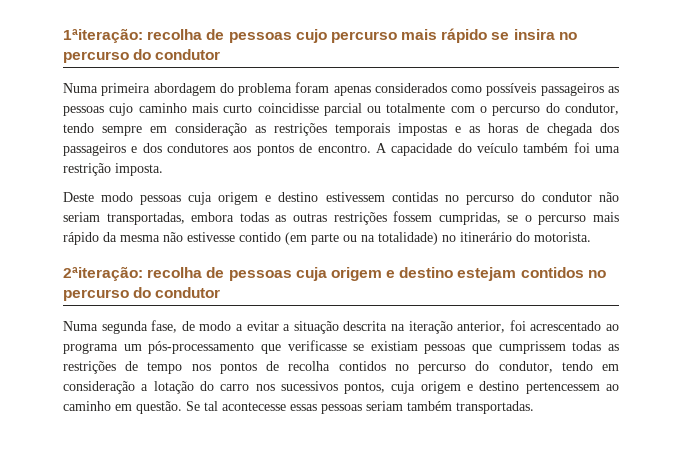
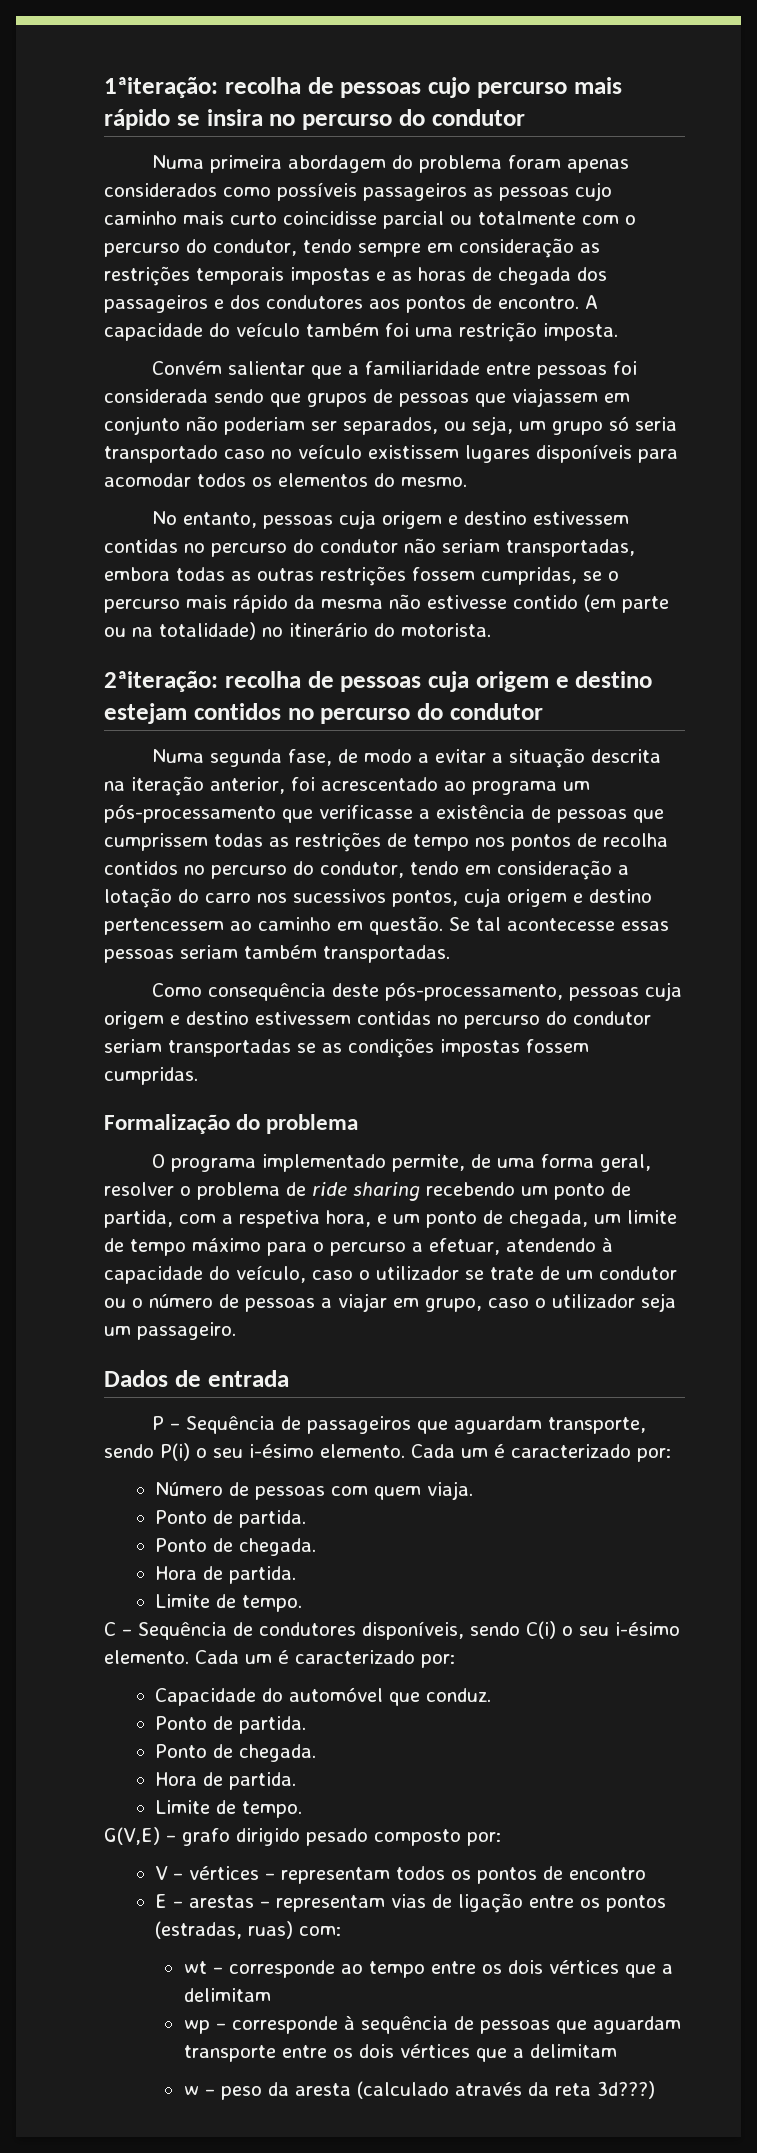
- Deste modo pessoas cuja origem e destino estivessem contidas no percurso do condutor não seriam transportadas, embora todas as outras restrições fossem cumpridas, se o percurso mais rápido da mesma não estivesse contido (em parte ou na totalidade) no itinerário do motorista.
+ Convém salientar que a familiaridade entre pessoas foi considerada sendo que grupos de pessoas que viajassem em conjunto não poderiam ser separados, ou seja, um grupo só seria transportado caso no veículo existissem lugares disponíveis para acomodar todos os elementos do mesmo.
+ No entanto, pessoas cuja origem e destino estivessem contidas no percurso do condutor não seriam transportadas, embora todas as outras restrições fossem cumpridas, se o percurso mais rápido da mesma não estivesse contido (em parte ou na totalidade) no itinerário do motorista.
- Numa segunda fase, de modo a evitar a situação descrita na iteração anterior, foi acrescentado ao programa um pós-processamento que verificasse se existiam pessoas que cumprissem todas as restrições de tempo nos pontos de recolha contidos no percurso do condutor, tendo em consideração a lotação do carro nos sucessivos pontos, cuja origem e destino pertencessem ao caminho em questão.
+ Numa segunda fase, de modo a evitar a situação descrita na iteração anterior, foi acrescentado ao programa um pós-processamento que verificasse a existência de pessoas que cumprissem todas as restrições de tempo nos pontos de recolha contidos no percurso do condutor, tendo em consideração a lotação do carro nos sucessivos pontos, cuja origem e destino pertencessem ao caminho em questão.
+ Como consequência deste pós-processamento, pessoas cuja origem e destino estivessem contidas no percurso do condutor seriam transportadas se as condições impostas fossem cumpridas.
+ Formalização do problema
+ O programa implementado permite, de uma forma geral, resolver o problema de ride sharing recebendo um ponto de partida, com a respetiva hora, e um ponto de chegada, um limite de tempo máximo para o percurso a efetuar, atendendo à capacidade do veículo, caso o utilizador se trate de um condutor ou o número de pessoas a viajar em grupo, caso o utilizador seja um passageiro.
+ Dados de entrada
+ P – Sequência de passageiros que aguardam transporte, sendo P(i) o seu i-ésimo elemento. Cada um é caracterizado por:
+ Número de pessoas com quem viaja.
+ Ponto de partida.
+ Ponto de chegada.
+ Hora de partida.
+ Limite de tempo.
+ C – Sequência de condutores disponíveis, sendo C(i) o seu i-ésimo elemento. Cada um é caracterizado por:
+ Capacidade do automóvel que conduz.
+ Ponto de partida.
+ Ponto de chegada.
+ Hora de partida.
+ Limite de tempo.
+ G(V,E) – grafo dirigido pesado composto por:
+ V – vértices – representam todos os pontos de encontro
+ E – arestas – representam vias de ligação entre os pontos (estradas, ruas) com:
+ wt – corresponde ao tempo entre os dois vértices que a delimitam
+ wp – corresponde à sequência de pessoas que aguardam transporte entre os dois vértices que a delimitam
+ w – peso da aresta (calculado através da reta 3d???)

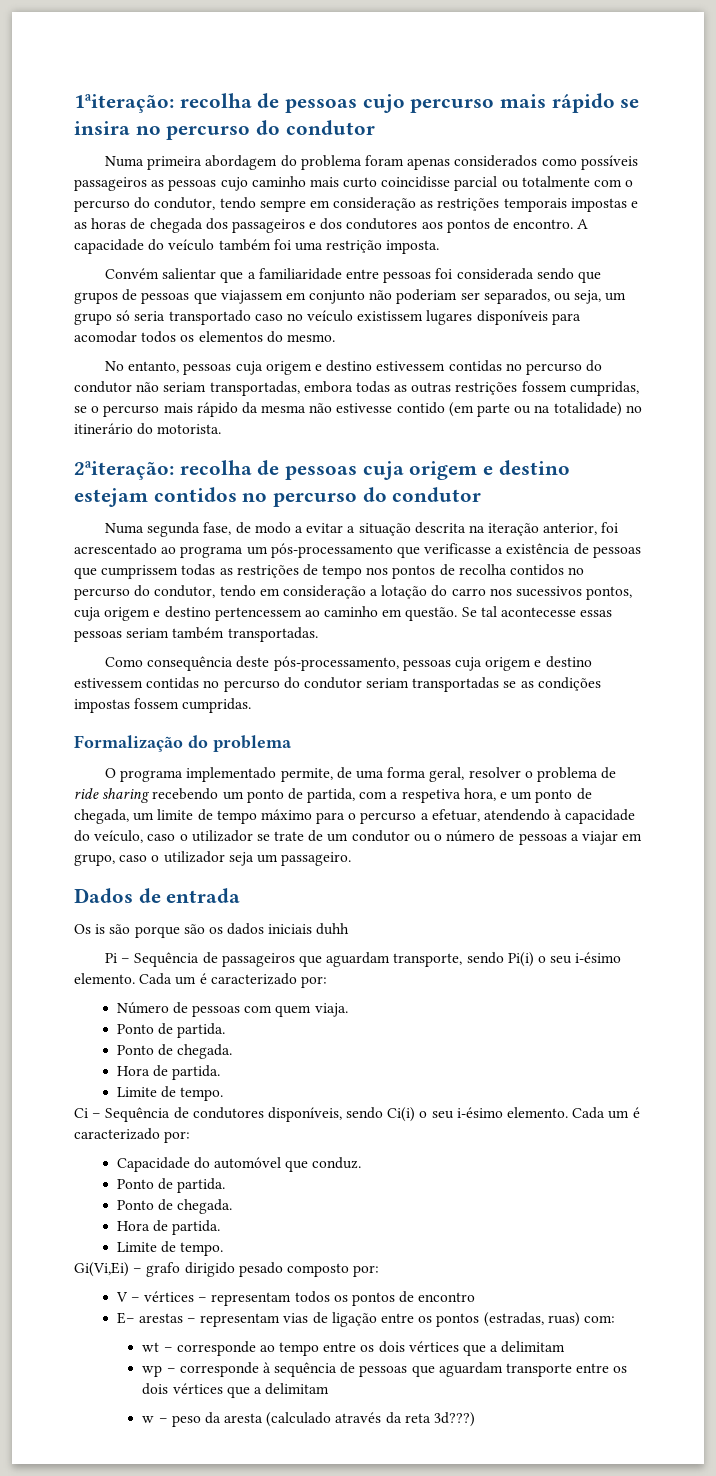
- P – Sequência de passageiros que aguardam transporte, sendo P(i) o seu i-ésimo elemento.
+ Os is são porque são os dados iniciais duhh
+ Pi – Sequência de passageiros que aguardam transporte, sendo Pi(i) o seu i-ésimo elemento.
- C – Sequência de condutores disponíveis, sendo C(i) o seu i-ésimo elemento.
+ Ci – Sequência de condutores disponíveis, sendo Ci(i) o seu i-ésimo elemento.
- G(V,E) – grafo dirigido pesado composto por:
+ Gi(Vi,Ei) – grafo dirigido pesado composto por:
- E – arestas – representam vias de ligação entre os pontos (estradas, ruas) com:
+ E– arestas – representam vias de ligação entre os pontos (estradas, ruas) com:

